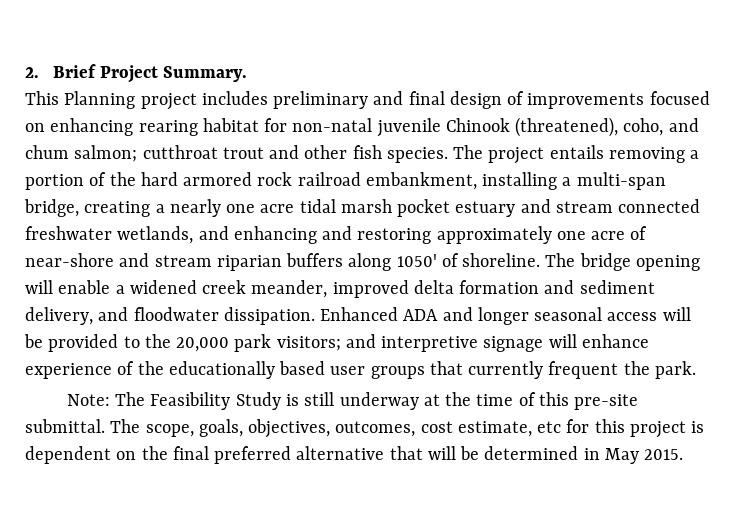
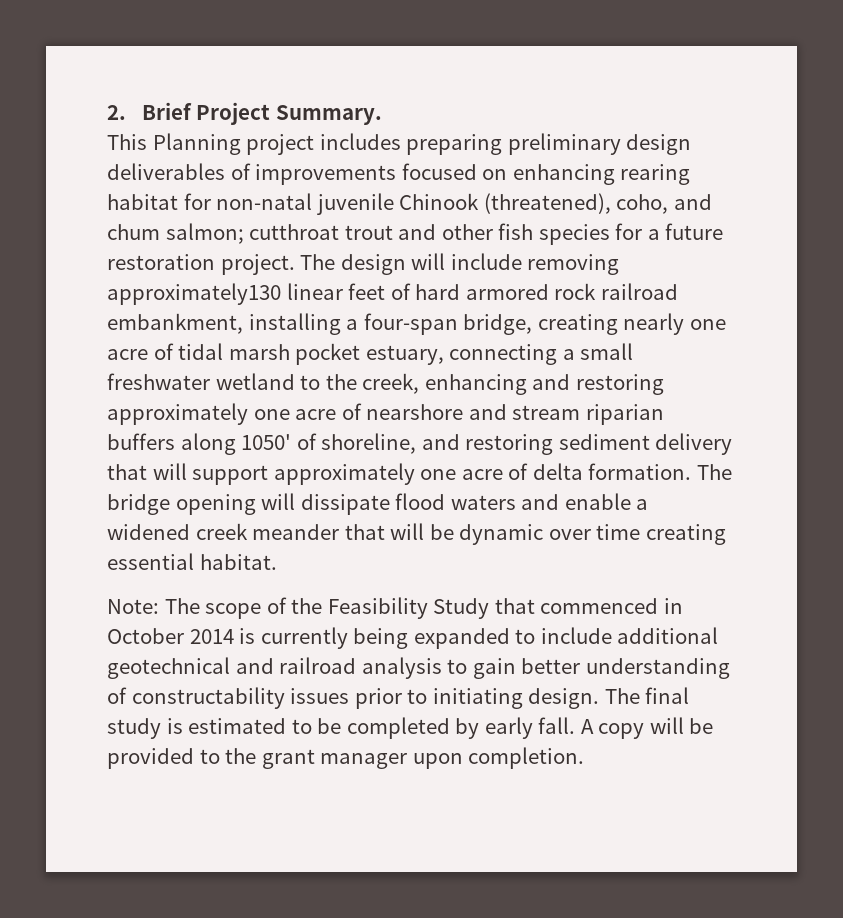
- This Planning project includes preliminary and final design of improvements focused on enhancing rearing habitat for non-natal juvenile Chinook (threatened), coho, and chum salmon; cutthroat trout and other fish species. The project entails removing a portion of the hard armored rock railroad embankment, installing a multi-span bridge, creating a nearly one acre tidal marsh pocket estuary and stream connected freshwater wetlands, and enhancing and restoring approximately one acre of near-shore and stream riparian buffers along 1050' of shoreline. The bridge opening will enable a widened creek meander, improved delta formation and sediment delivery, and floodwater dissipation. Enhanced ADA and longer seasonal access will be provided to the 20,000 park visitors; and interpretive signage will enhance experience of the educationally based user groups that currently frequent the park.
- Note: The Feasibility Study is still underway at the time of this pre-site submittal. The scope, goals, objectives, outcomes, cost estimate, etc for this project is dependent on the final preferred alternative that will be determined in May 2015.
+ This Planning project includes preparing preliminary design deliverables of improvements focused on enhancing rearing habitat for non-natal juvenile Chinook (threatened), coho, and chum salmon; cutthroat trout and other fish species for a future restoration project. The design will include removing approximately130 linear feet of hard armored rock railroad embankment, installing a four-span bridge, creating nearly one acre of tidal marsh pocket estuary, connecting a small freshwater wetland to the creek, enhancing and restoring approximately one acre of nearshore and stream riparian buffers along 1050' of shoreline, and restoring sediment delivery that will support approximately one acre of delta formation. The bridge opening will dissipate flood waters and enable a widened creek meander that will be dynamic over time creating essential habitat.
+ Note: The scope of the Feasibility Study that commenced in October 2014 is currently being expanded to include additional geotechnical and railroad analysis to gain better understanding of constructability issues prior to initiating design. The final study is estimated to be completed by early fall. A copy will be provided to the grant manager upon completion.

